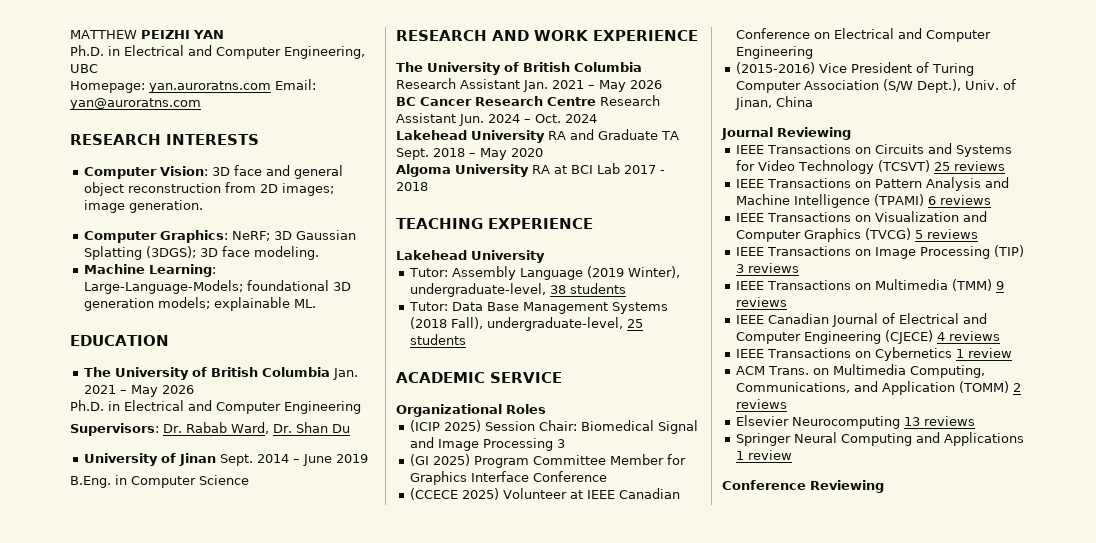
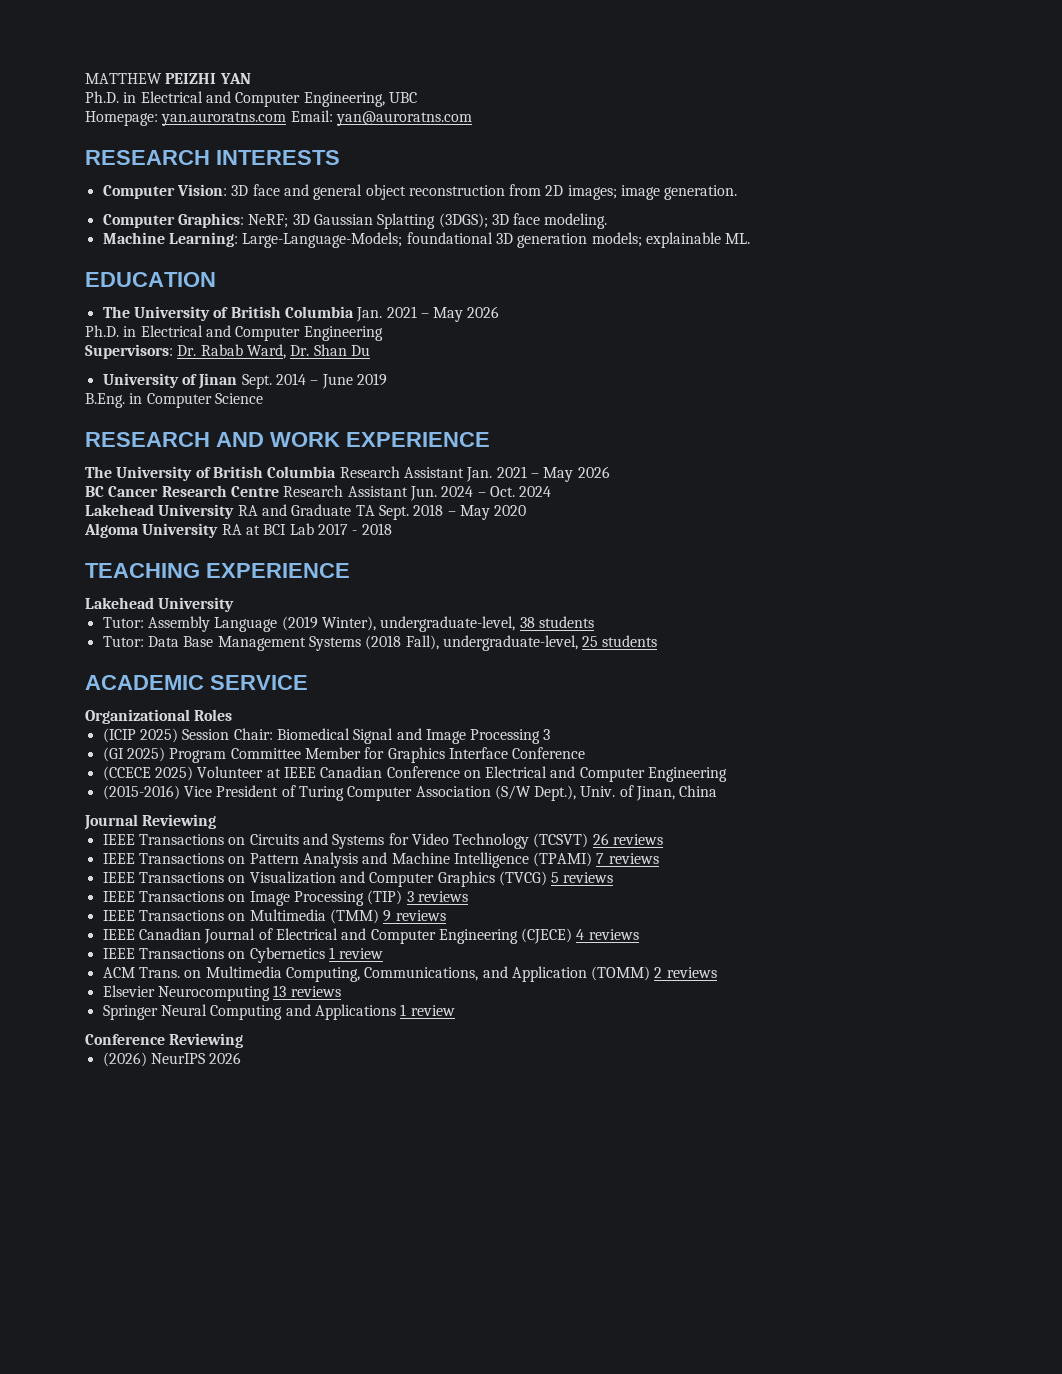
- IEEE Transactions on Circuits and Systems for Video Technology (TCSVT) 25 reviews
+ IEEE Transactions on Circuits and Systems for Video Technology (TCSVT) 26 reviews
- IEEE Transactions on Pattern Analysis and Machine Intelligence (TPAMI) 6 reviews
+ IEEE Transactions on Pattern Analysis and Machine Intelligence (TPAMI) 7 reviews
+ (2026) NeurIPS 2026

